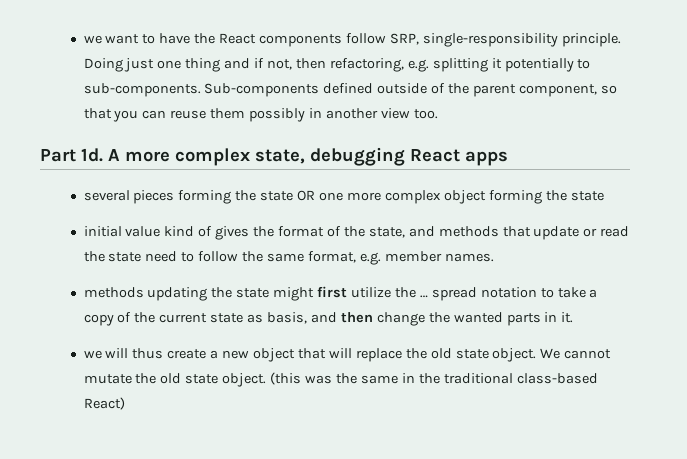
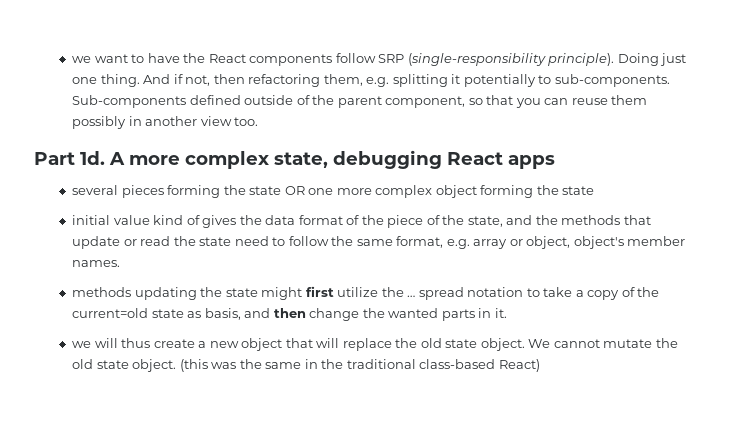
- we want to have the React components follow SRP, single-responsibility principle.
+ we want to have the React components follow SRP (single-responsibility principle).
- Doing just one thing and if not, then refactoring, e.g. splitting it potentially to sub-components.
+ Doing just one thing. And if not, then refactoring them, e.g. splitting it potentially to sub-components.
- initial value kind of gives the format of the state, and methods that update or read the state need to follow the same format, e.g. member names.
+ initial value kind of gives the data format of the piece of the state, and the methods that update or read the state need to follow the same format, e.g. array or object, object's member names.
- methods updating the state might first utilize the … spread notation to take a copy of the current state as basis, and then change the wanted parts in it.
+ methods updating the state might first utilize the … spread notation to take a copy of the current=old state as basis, and then change the wanted parts in it.

